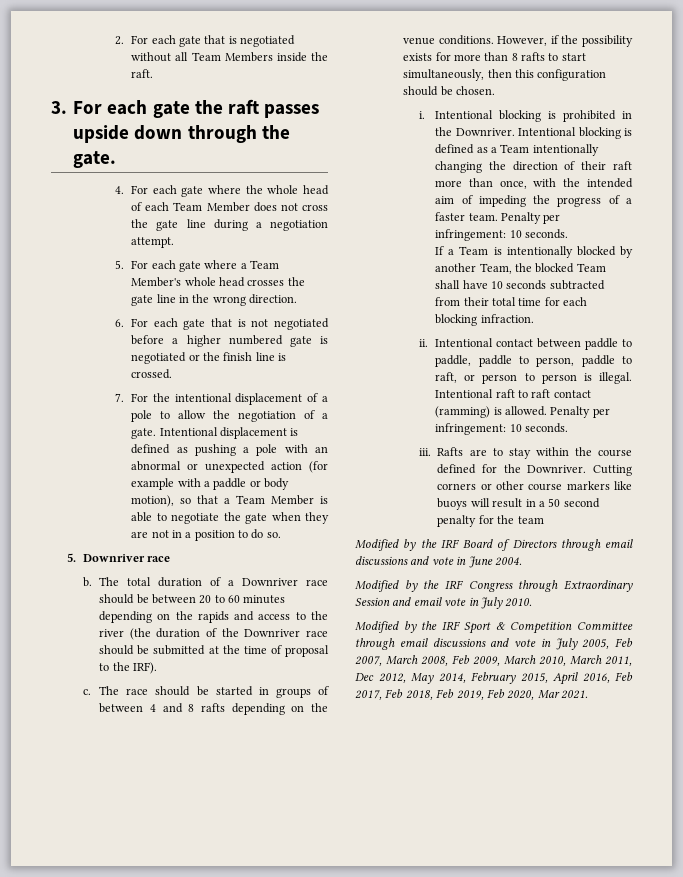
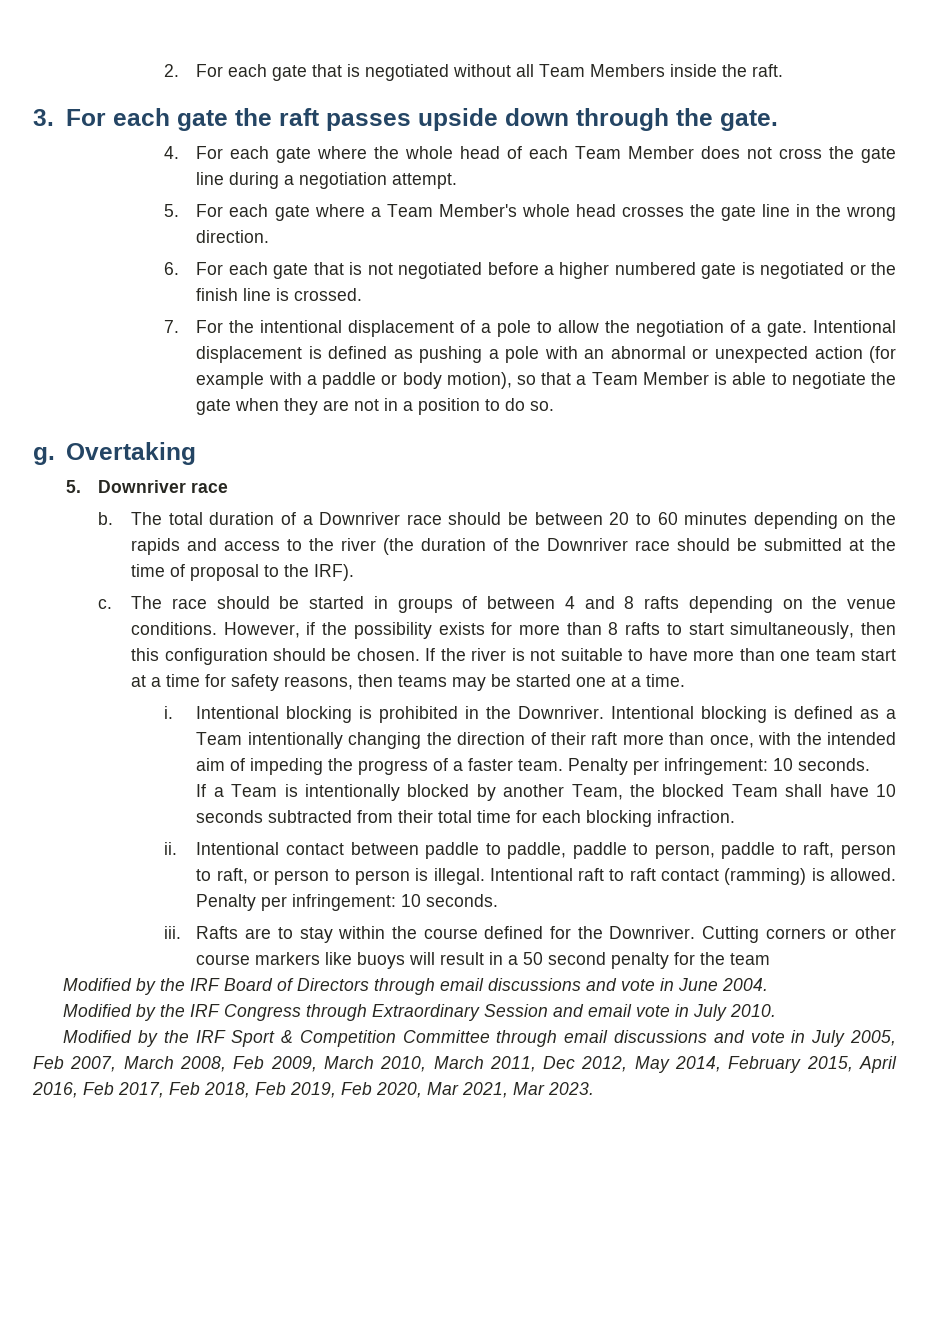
+ g. Overtaking
+ If the river is not suitable to have more than one team start at a time for safety reasons, then teams may be started one at a time.
- Intentional contact between paddle to paddle, paddle to person, paddle to raft, or person to person is illegal.
+ Intentional contact between paddle to paddle, paddle to person, paddle to raft, person to raft, or person to person is illegal.
- Modified by the IRF Sport & Competition Committee through email discussions and vote in July 2005, Feb 2007, March 2008, Feb 2009, March 2010, March 2011, Dec 2012, May 2014, February 2015, April 2016, Feb 2017, Feb 2018, Feb 2019, Feb 2020, Mar 2021.
+ Modified by the IRF Sport & Competition Committee through email discussions and vote in July 2005, Feb 2007, March 2008, Feb 2009, March 2010, March 2011, Dec 2012, May 2014, February 2015, April 2016, Feb 2017, Feb 2018, Feb 2019, Feb 2020, Mar 2021, Mar 2023.

